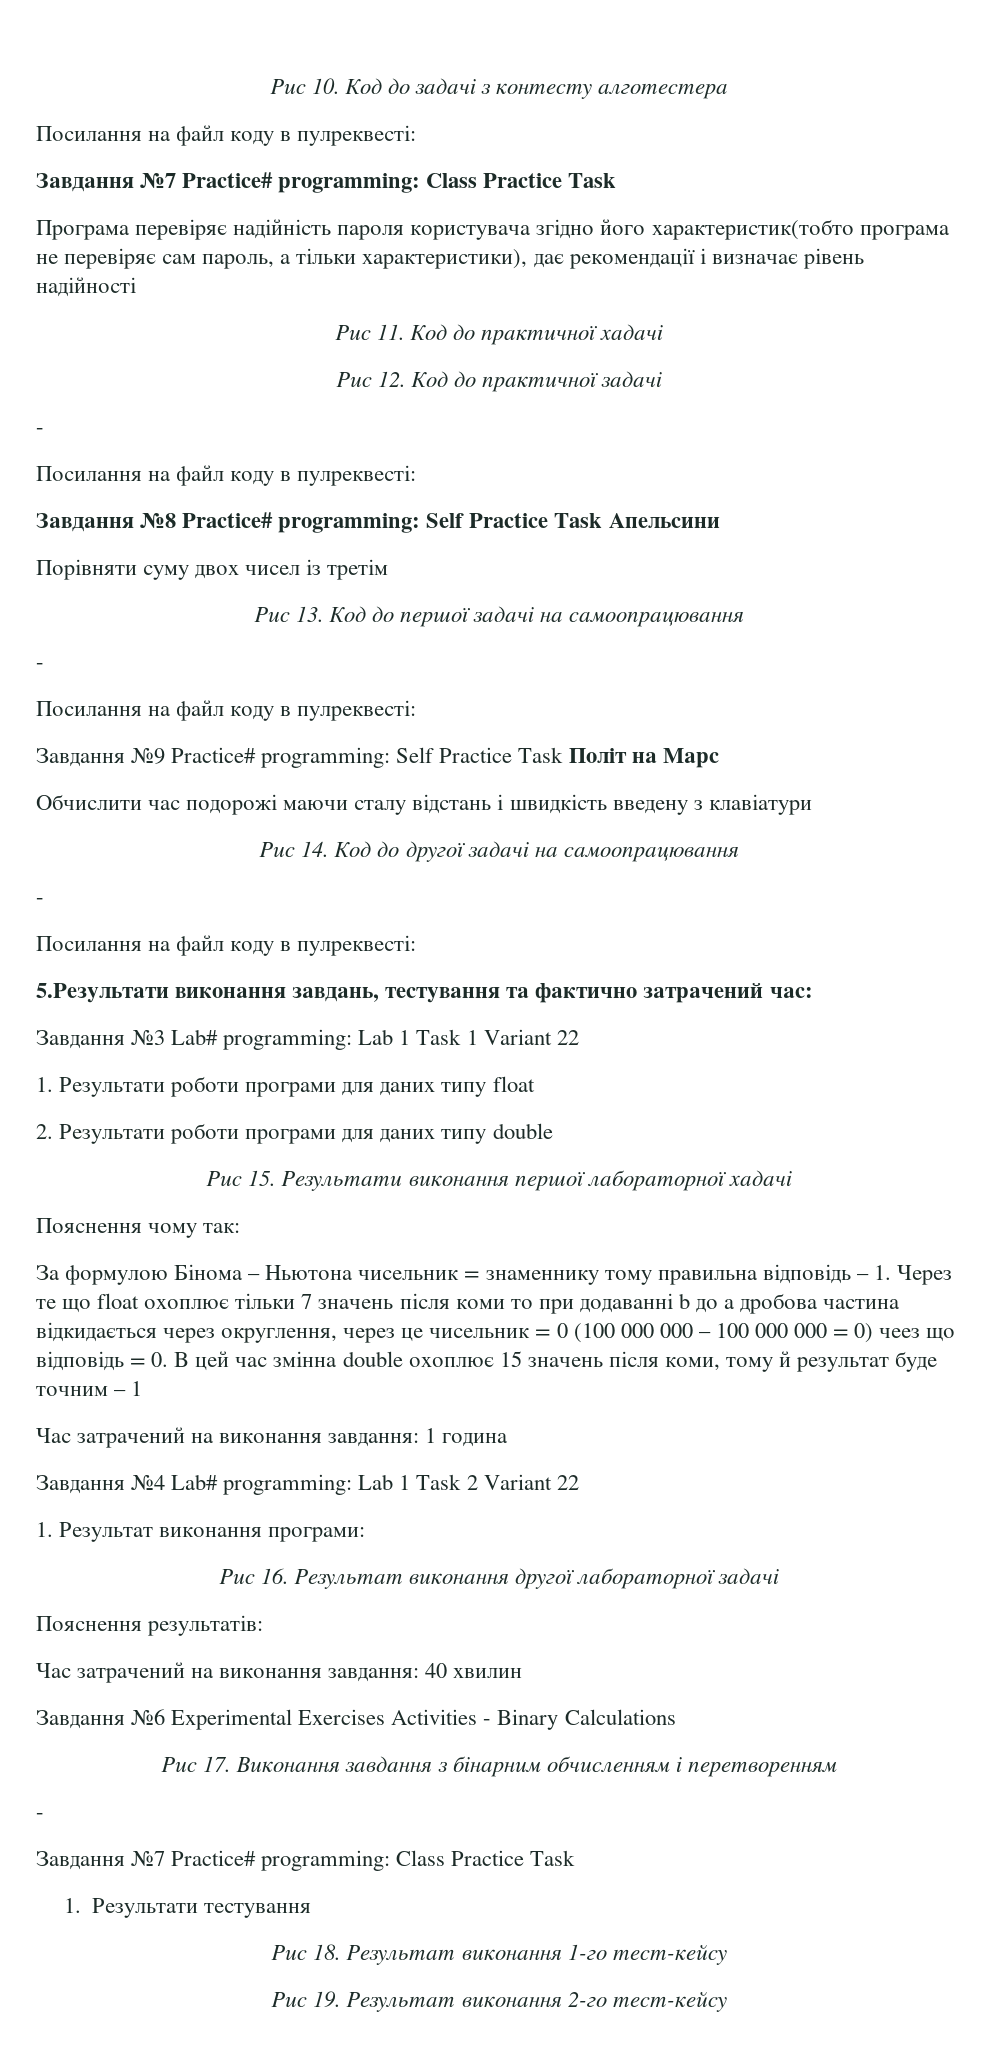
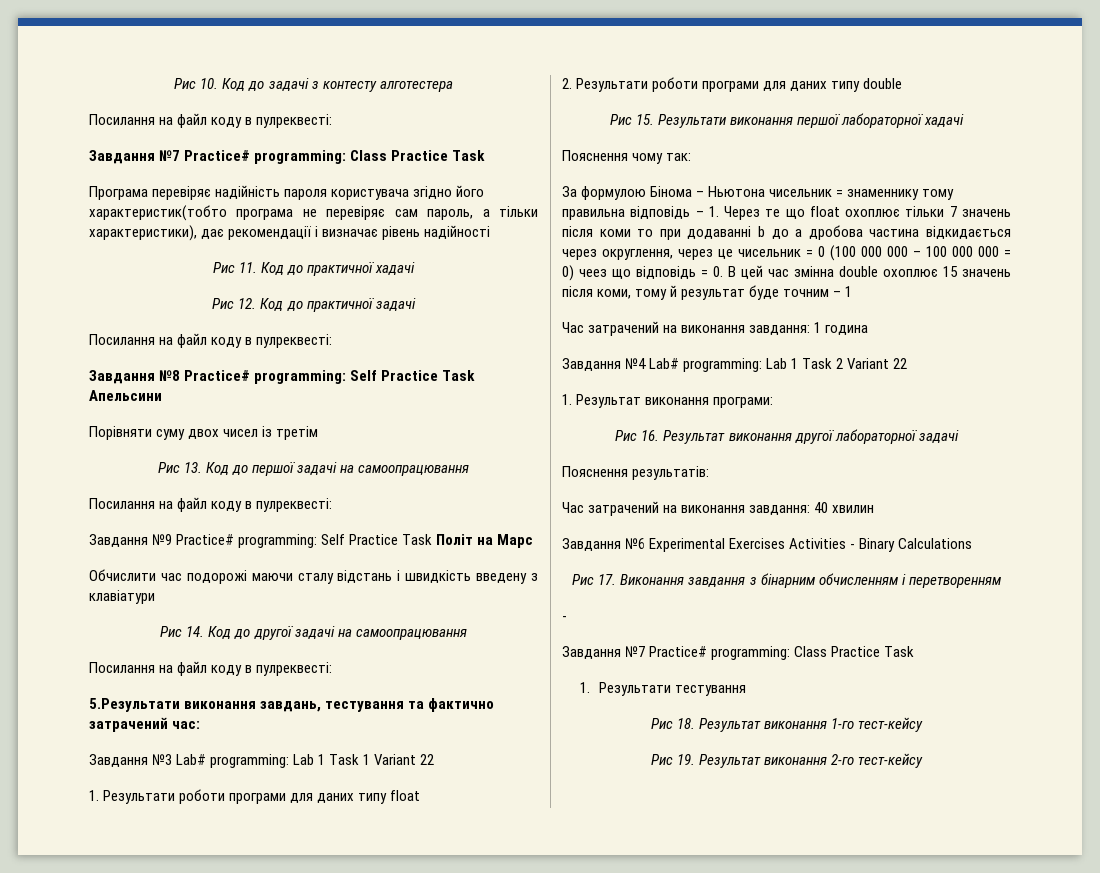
  Рис 12. Код до практичної задачі
- -
  Рис 13. Код до першої задачі на самоопрацювання
- -
  Рис 14. Код до другої задачі на самоопрацювання
- -

